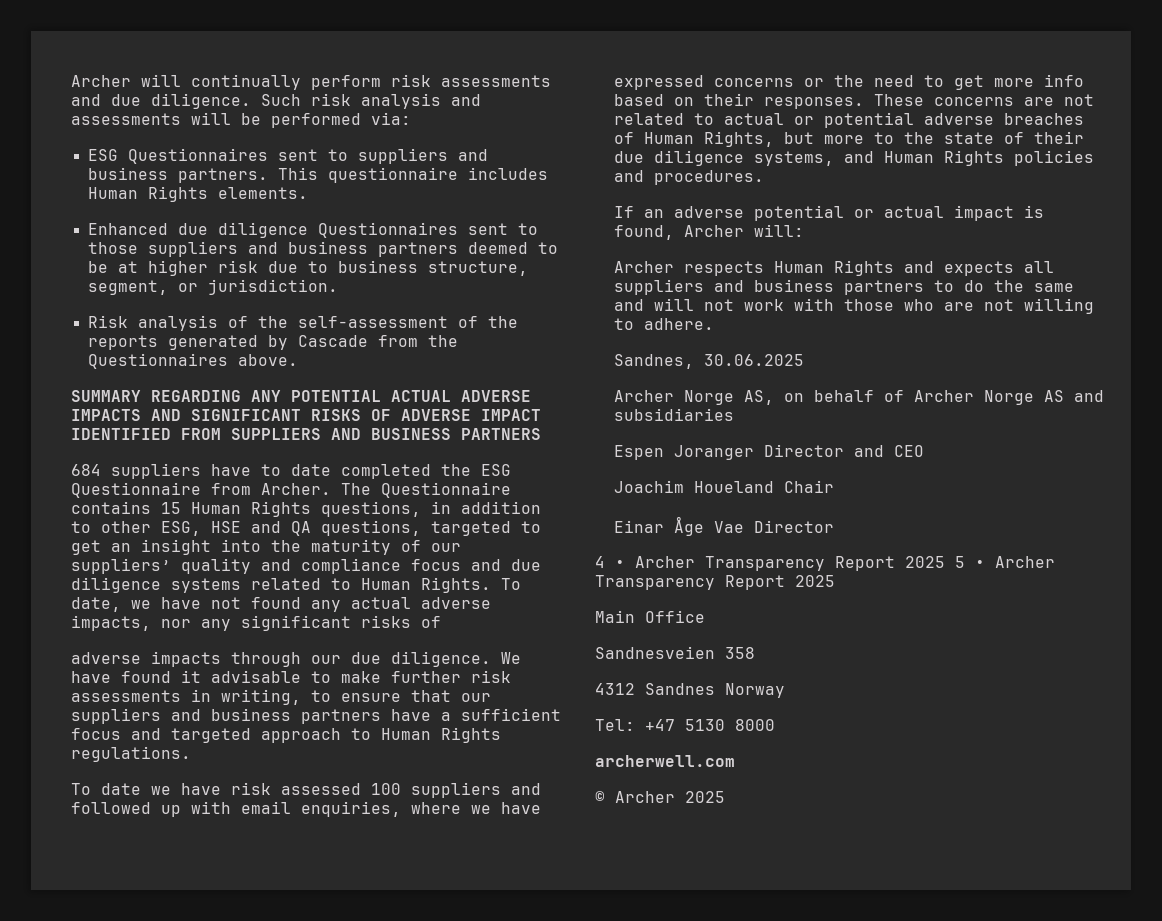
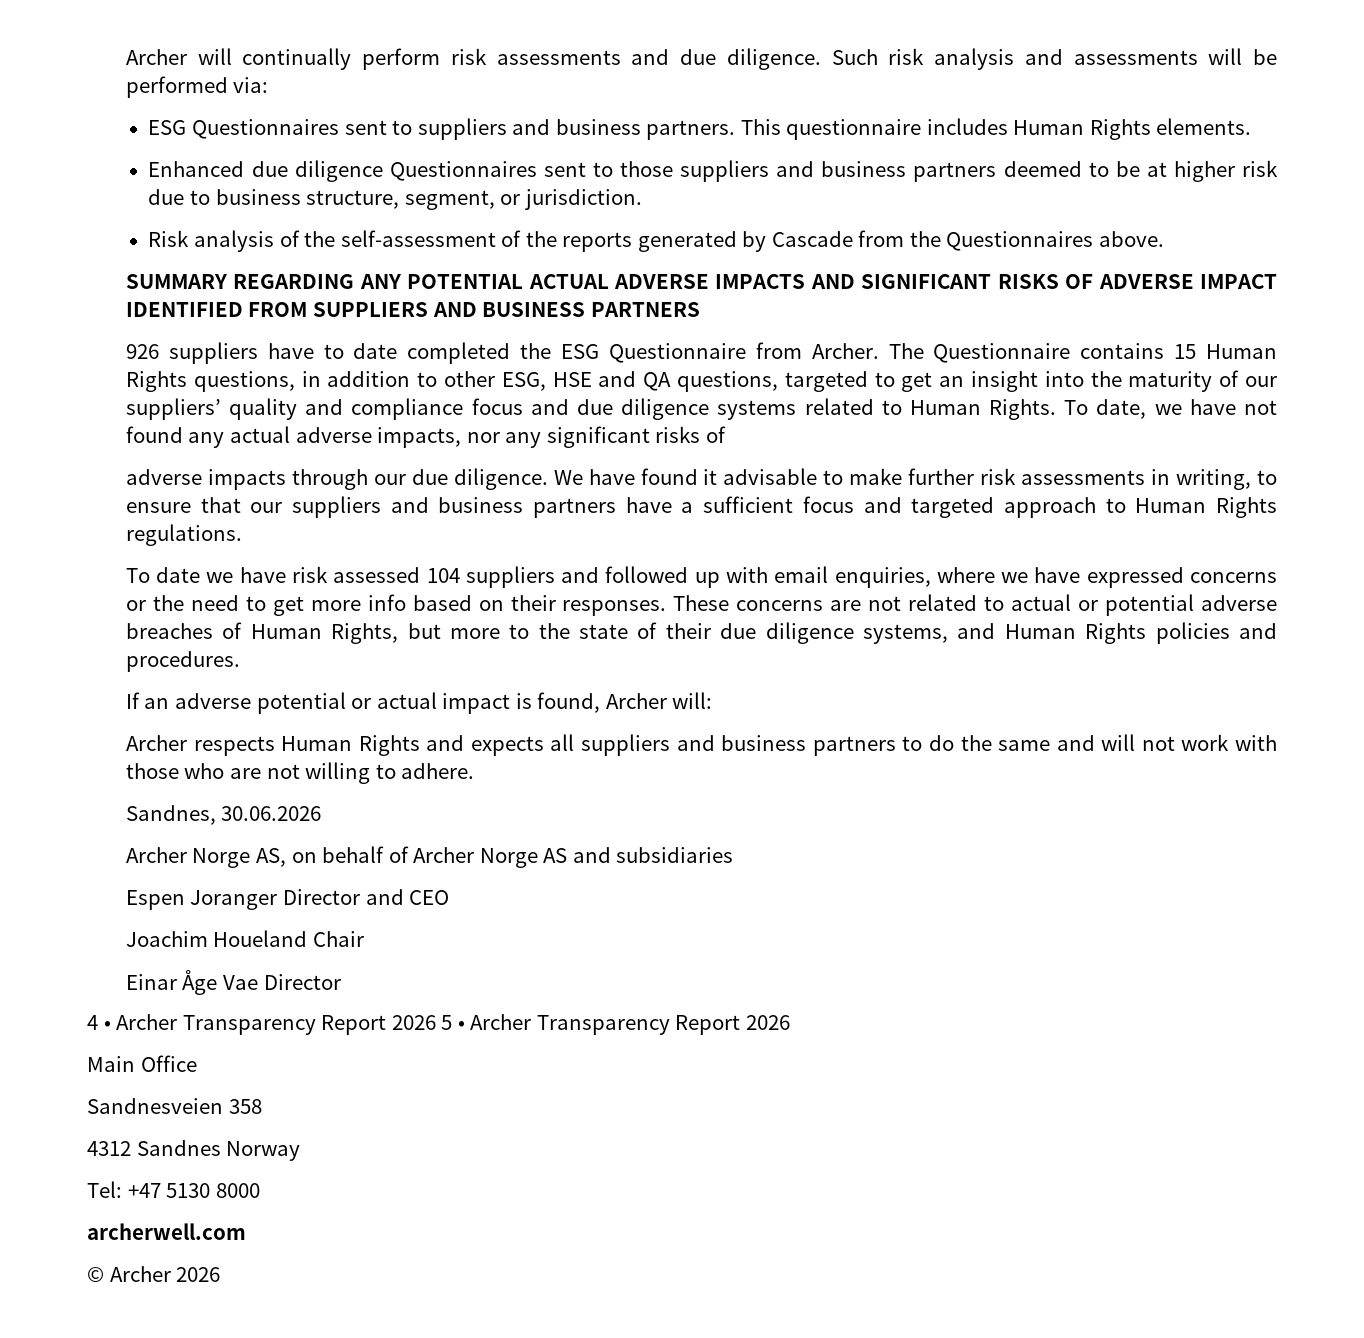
- 684 suppliers have to date completed the ESG Questionnaire from Archer.
+ 926 suppliers have to date completed the ESG Questionnaire from Archer.
- To date we have risk assessed 100 suppliers and followed up with email enquiries, where we have expressed concerns or the need to get more info based on their responses.
+ To date we have risk assessed 104 suppliers and followed up with email enquiries, where we have expressed concerns or the need to get more info based on their responses.
- Sandnes, 30.06.2025
+ Sandnes, 30.06.2026
- 4 • Archer Transparency Report 2025 5 • Archer Transparency Report 2025
+ 4 • Archer Transparency Report 2026 5 • Archer Transparency Report 2026
- © Archer 2025
+ © Archer 2026

